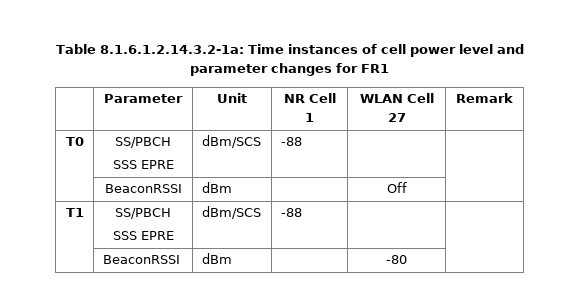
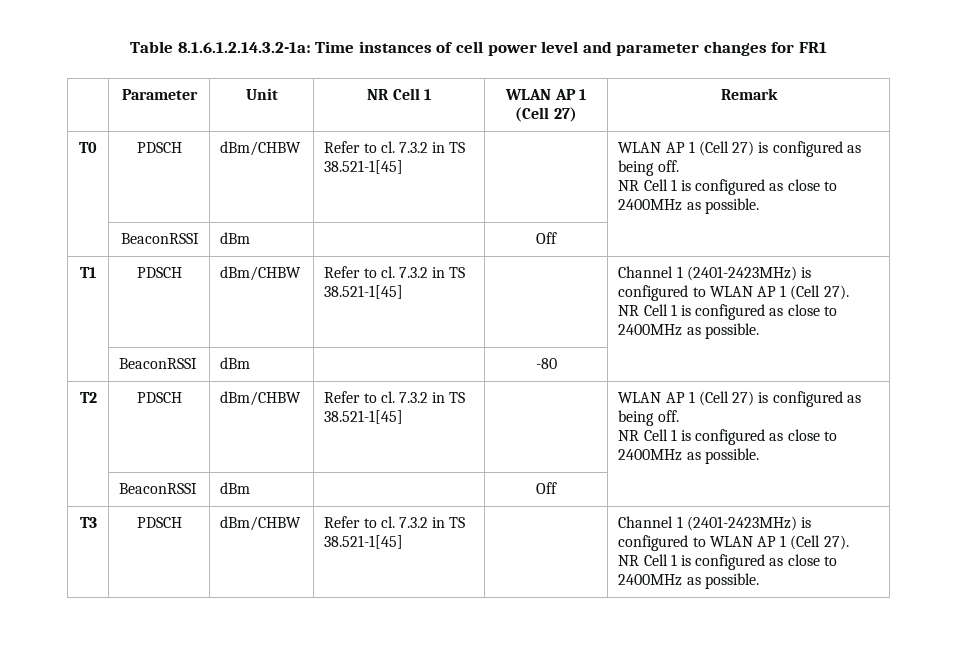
- | Parameter | Unit | NR Cell 1 | WLAN Cell 27 | Remark
- T0 | SS/PBCH
- SSS EPRE | dBm/SCS | -88 | |
+ | Parameter | Unit | NR Cell 1 | WLAN AP 1 (Cell 27) | Remark
+ T0 | PDSCH | dBm/CHBW | Refer to cl. 7.3.2 in TS 38.521-1[45] | | WLAN AP 1 (Cell 27) is configured as being off.
+ NR Cell 1 is configured as close to 2400MHz as possible.
  | BeaconRSSI | dBm | | Off |
- T1 | SS/PBCH
- SSS EPRE | dBm/SCS | -88 | |
+ T1 | PDSCH | dBm/CHBW | Refer to cl. 7.3.2 in TS 38.521-1[45] | | Channel 1 (2401-2423MHz) is configured to WLAN AP 1 (Cell 27).
+ NR Cell 1 is configured as close to 2400MHz as possible.
  | BeaconRSSI | dBm | | -80 |
+ T2 | PDSCH | dBm/CHBW | Refer to cl. 7.3.2 in TS 38.521-1[45] | | WLAN AP 1 (Cell 27) is configured as being off.
+ NR Cell 1 is configured as close to 2400MHz as possible.
+ | BeaconRSSI | dBm | | Off |
+ T3 | PDSCH | dBm/CHBW | Refer to cl. 7.3.2 in TS 38.521-1[45] | | Channel 1 (2401-2423MHz) is configured to WLAN AP 1 (Cell 27).
+ NR Cell 1 is configured as close to 2400MHz as possible.

